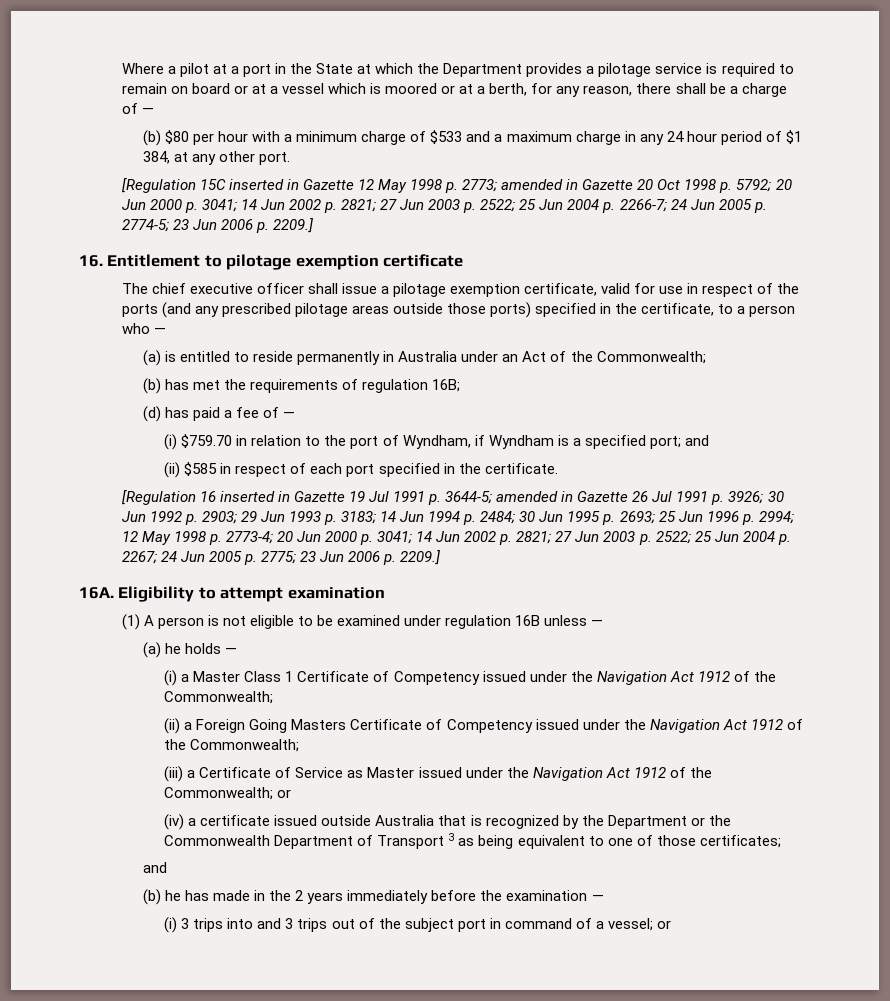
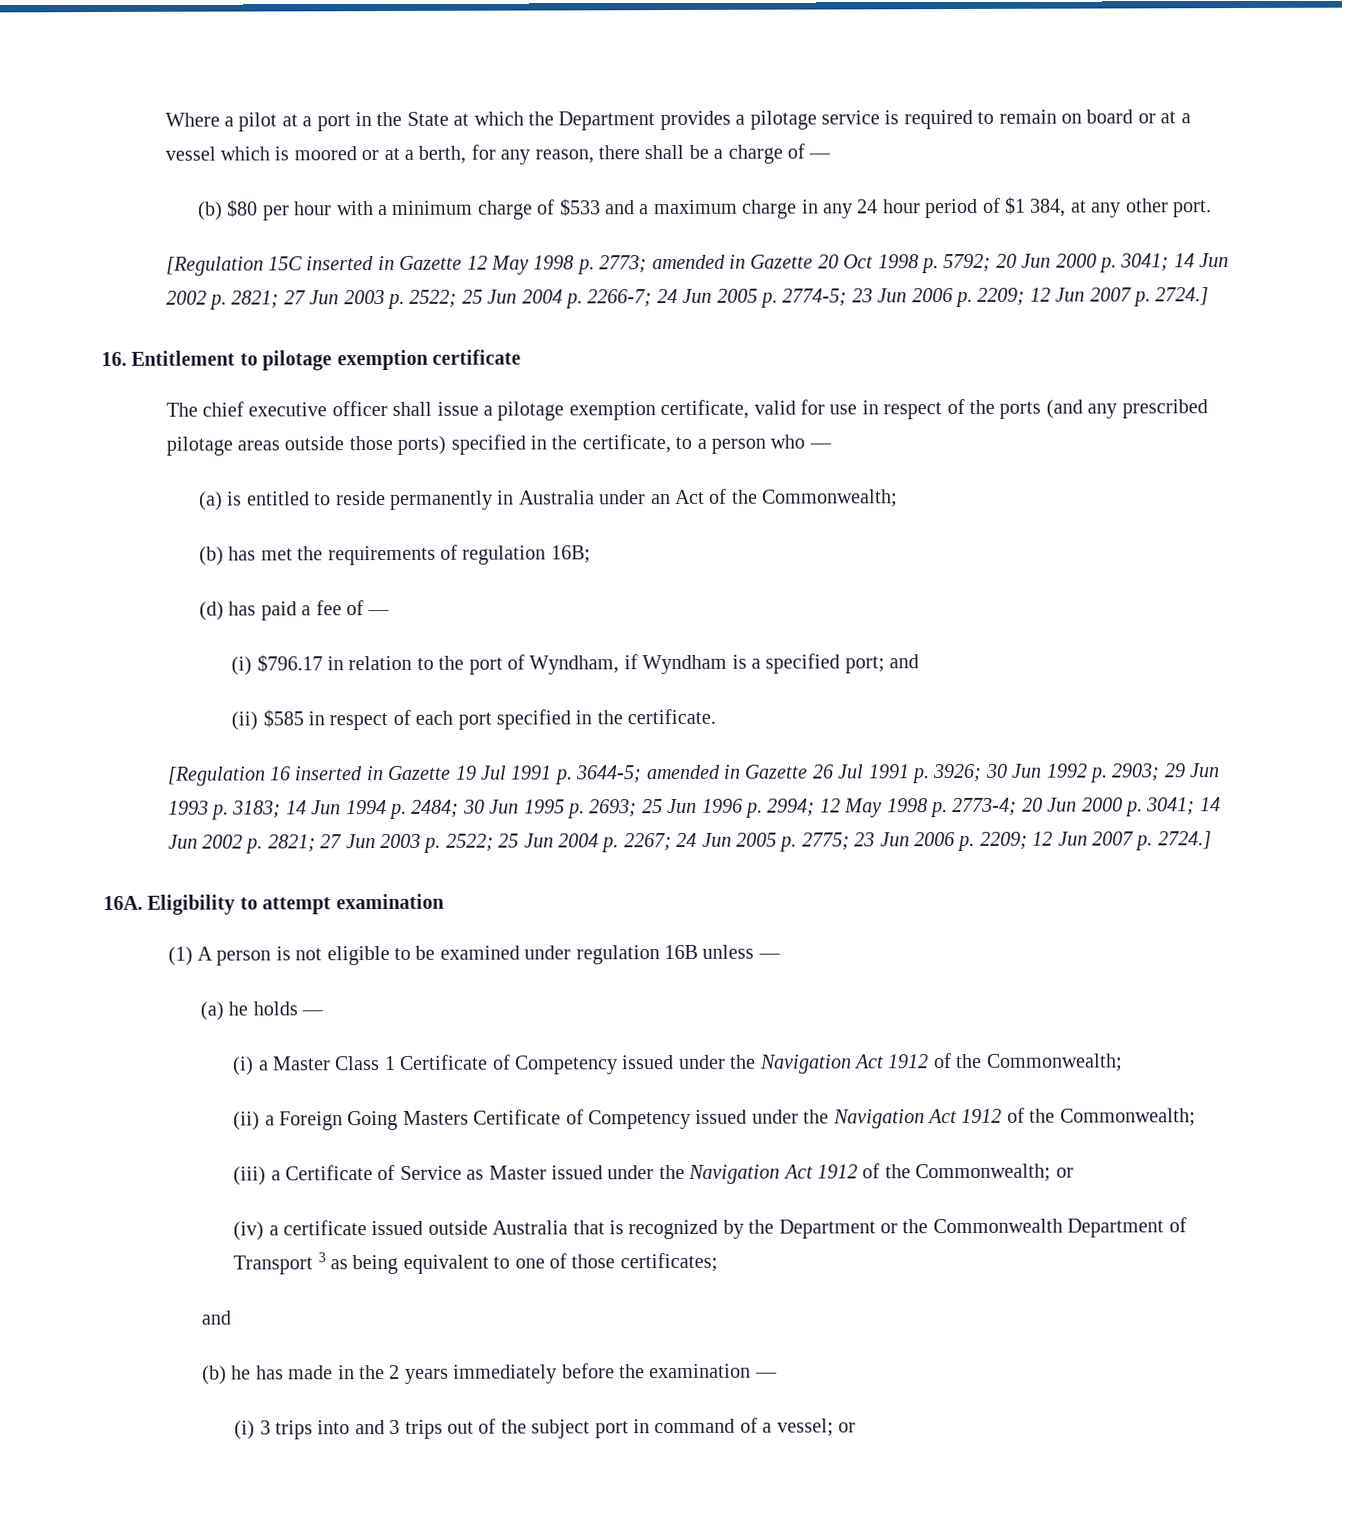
- [Regulation 15C inserted in Gazette 12 May 1998 p. 2773; amended in Gazette 20 Oct 1998 p. 5792; 20 Jun 2000 p. 3041; 14 Jun 2002 p. 2821; 27 Jun 2003 p. 2522; 25 Jun 2004 p. 2266-7; 24 Jun 2005 p. 2774-5; 23 Jun 2006 p. 2209.]
+ [Regulation 15C inserted in Gazette 12 May 1998 p. 2773; amended in Gazette 20 Oct 1998 p. 5792; 20 Jun 2000 p. 3041; 14 Jun 2002 p. 2821; 27 Jun 2003 p. 2522; 25 Jun 2004 p. 2266-7; 24 Jun 2005 p. 2774-5; 23 Jun 2006 p. 2209; 12 Jun 2007 p. 2724.]
- (i) $759.70 in relation to the port of Wyndham, if Wyndham is a specified port; and
+ (i) $796.17 in relation to the port of Wyndham, if Wyndham is a specified port; and
- 24 Jun 2005 p. 2775; 23 Jun 2006 p. 2209.]
+ 24 Jun 2005 p. 2775; 23 Jun 2006 p. 2209; 12 Jun 2007 p. 2724.]

